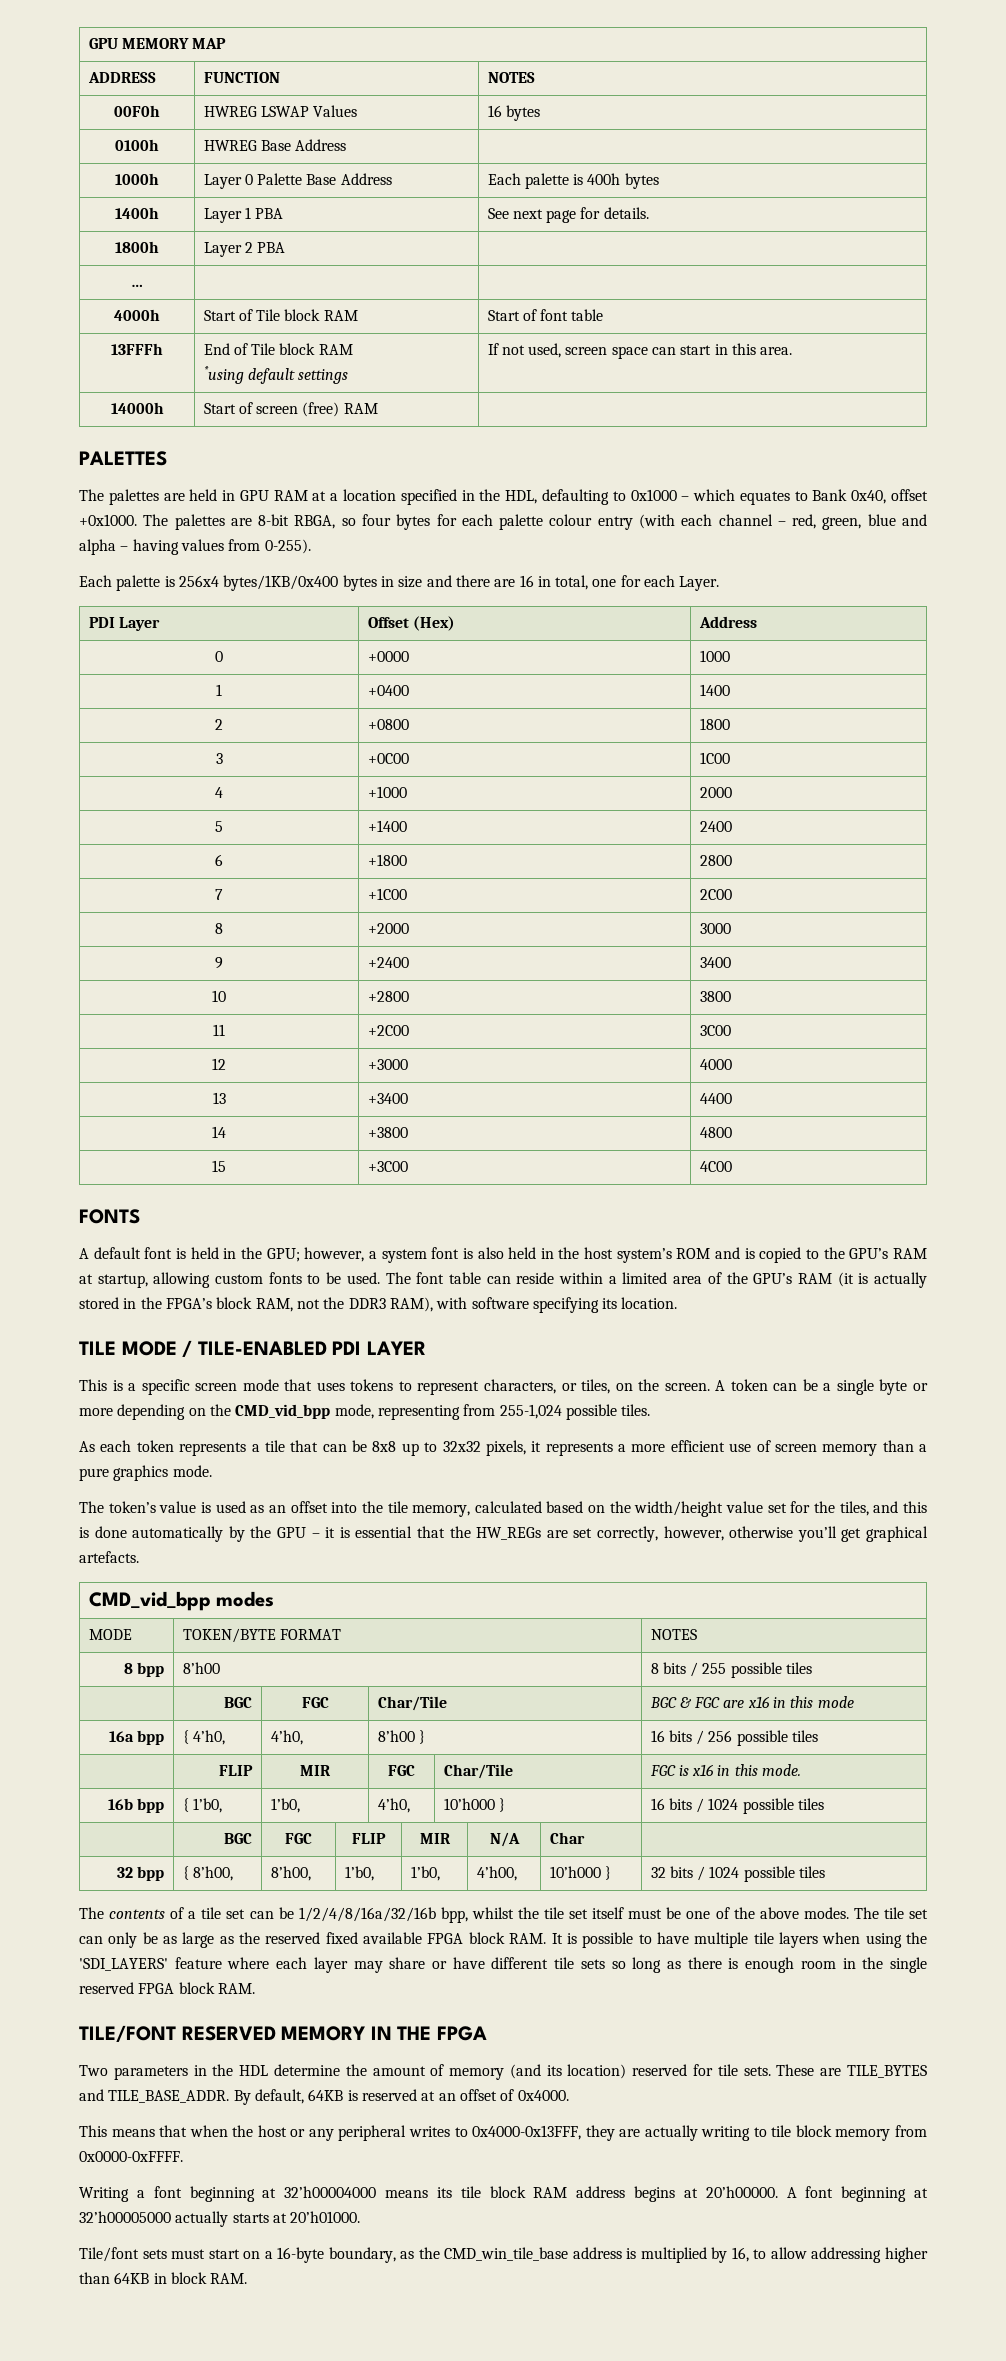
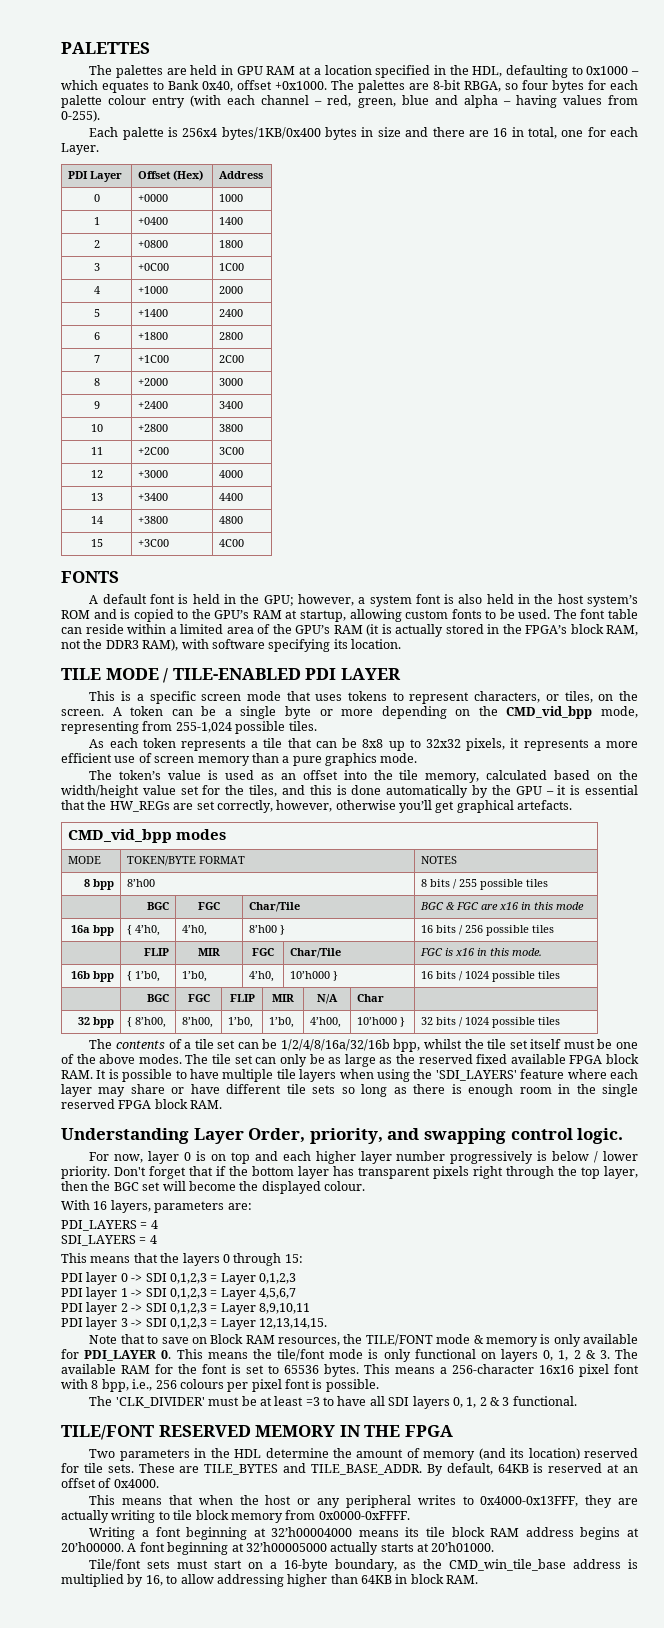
- GPU MEMORY MAP
- ADDRESS | FUNCTION | NOTES
- 00F0h | HWREG LSWAP Values | 16 bytes
- 0100h | HWREG Base Address |
- 1000h | Layer 0 Palette Base Address | Each palette is 400h bytes
- 1400h | Layer 1 PBA | See next page for details.
- 1800h | Layer 2 PBA |
- … | |
- 4000h | Start of Tile block RAM | Start of font table
- 13FFFh | End of Tile block RAM
- *using default settings | If not used, screen space can start in this area.
- 14000h | Start of screen (free) RAM |
+ Understanding Layer Order, priority, and swapping control logic.
+ For now, layer 0 is on top and each higher layer number progressively is below / lower priority. Don't forget that if the bottom layer has transparent pixels right through the top layer, then the BGC set will become the displayed colour.
+ With 16 layers, parameters are:
+ PDI_LAYERS = 4
+ SDI_LAYERS = 4
+ This means that the layers 0 through 15:
+ PDI layer 0 -> SDI 0,1,2,3 = Layer 0,1,2,3
+ PDI layer 1 -> SDI 0,1,2,3 = Layer 4,5,6,7
+ PDI layer 2 -> SDI 0,1,2,3 = Layer 8,9,10,11
+ PDI layer 3 -> SDI 0,1,2,3 = Layer 12,13,14,15.
+ Note that to save on Block RAM resources, the TILE/FONT mode & memory is only available for PDI_LAYER 0. This means the tile/font mode is only functional on layers 0, 1, 2 & 3. The available RAM for the font is set to 65536 bytes. This means a 256-character 16x16 pixel font with 8 bpp, i.e., 256 colours per pixel font is possible.
+ The 'CLK_DIVIDER' must be at least =3 to have all SDI layers 0, 1, 2 & 3 functional.

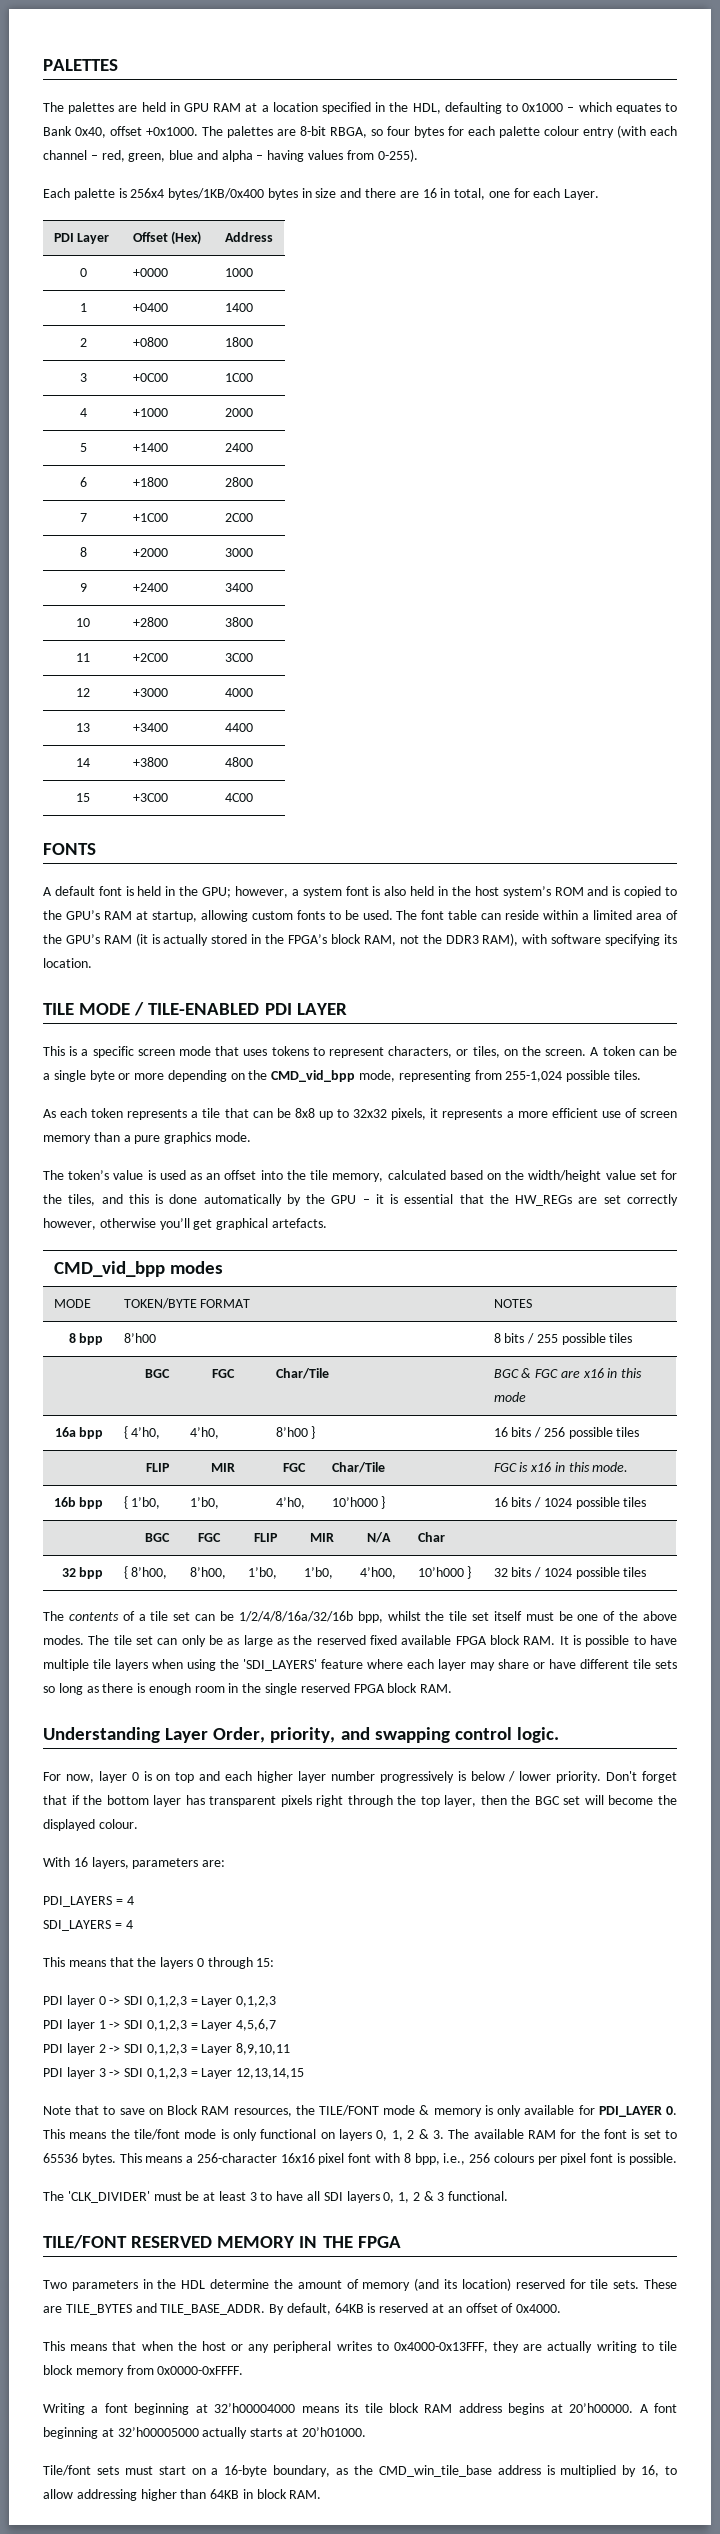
- The token’s value is used as an offset into the tile memory, calculated based on the width/height value set for the tiles, and this is done automatically by the GPU – it is essential that the HW_REGs are set correctly, however, otherwise you’ll get graphical artefacts.
+ The token’s value is used as an offset into the tile memory, calculated based on the width/height value set for the tiles, and this is done automatically by the GPU – it is essential that the HW_REGs are set correctly however, otherwise you’ll get graphical artefacts.
- PDI layer 3 -> SDI 0,1,2,3 = Layer 12,13,14,15.
+ PDI layer 3 -> SDI 0,1,2,3 = Layer 12,13,14,15
- The 'CLK_DIVIDER' must be at least =3 to have all SDI layers 0, 1, 2 & 3 functional.
+ The 'CLK_DIVIDER' must be at least 3 to have all SDI layers 0, 1, 2 & 3 functional.

